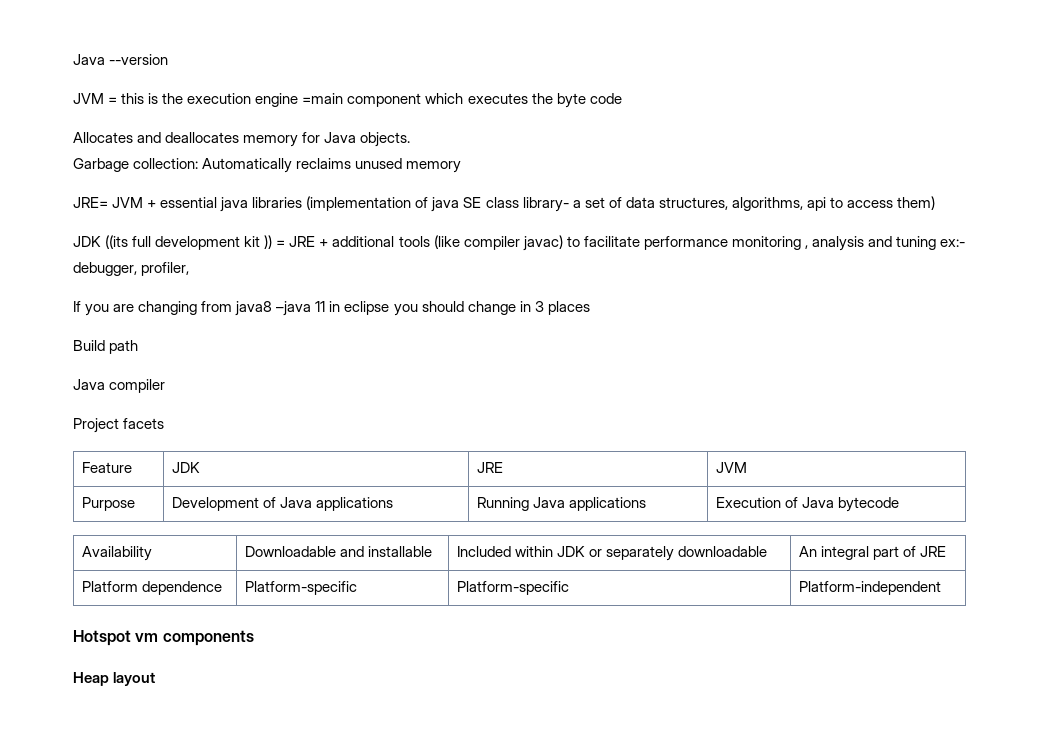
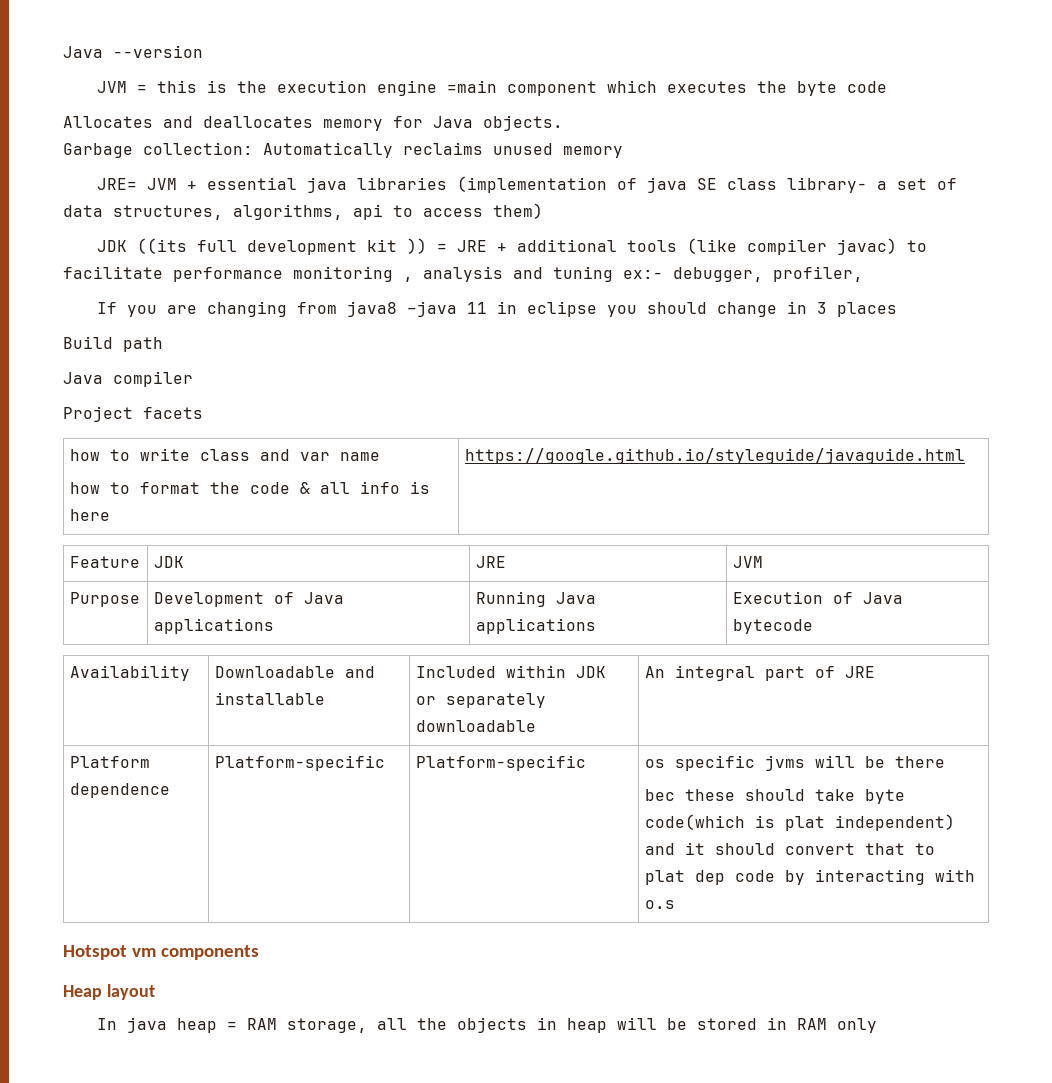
+ how to write class and var name
+ how to format the code & all info is here | https://google.github.io/styleguide/javaguide.html
- Platform dependence | Platform-specific | Platform-specific | Platform-independent
+ Platform dependence | Platform-specific | Platform-specific | os specific jvms will be there
+ bec these should take byte code(which is plat independent) and it should convert that to plat dep code by interacting with o.s
+ In java heap = RAM storage, all the objects in heap will be stored in RAM only

